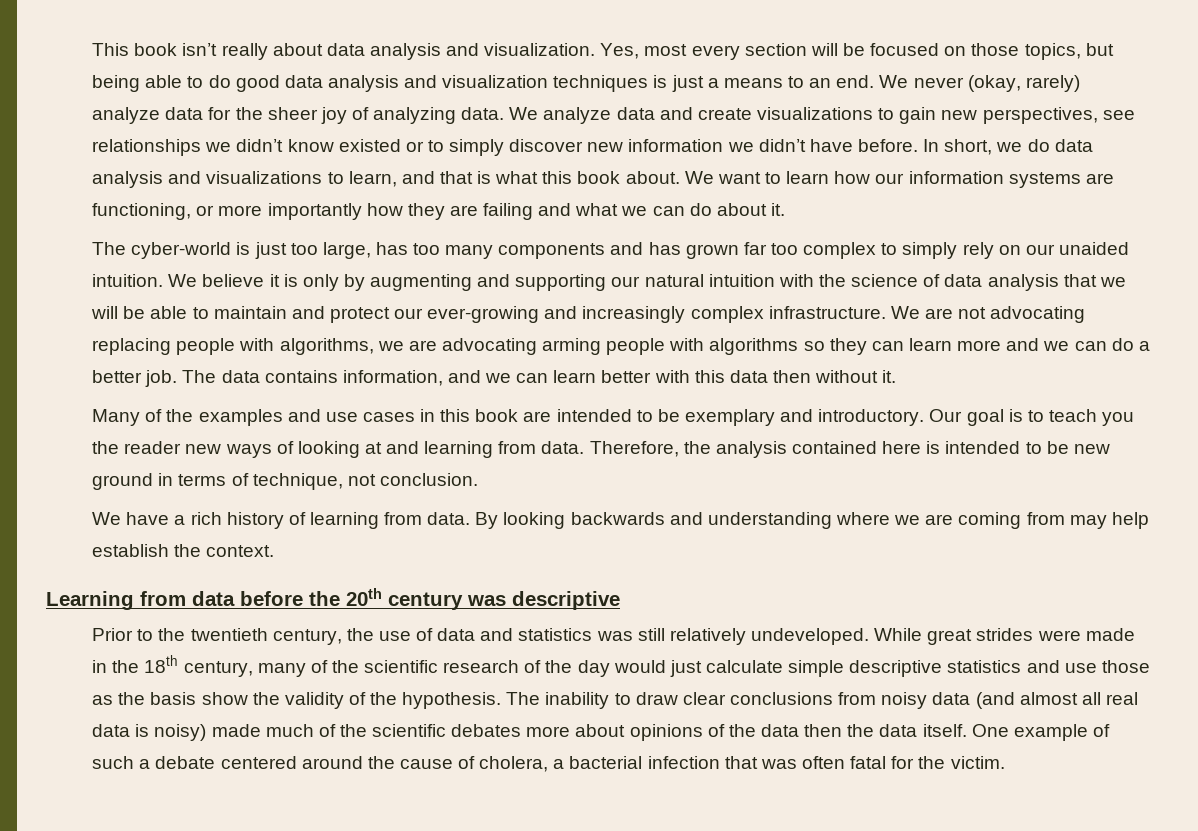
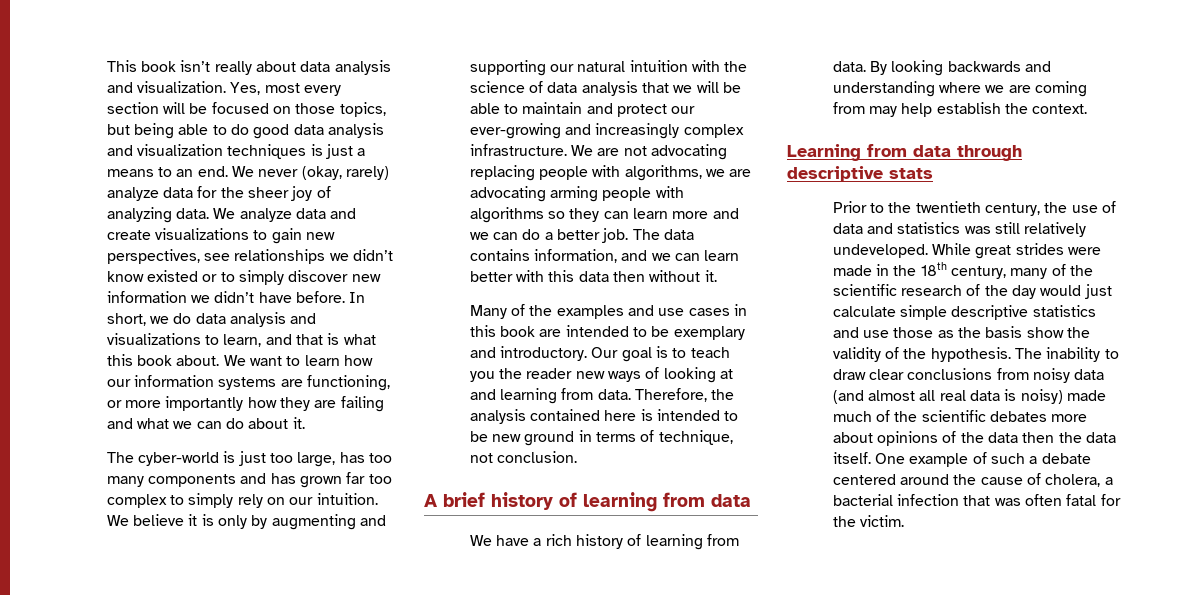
- The cyber-world is just too large, has too many components and has grown far too complex to simply rely on our unaided intuition.
+ The cyber-world is just too large, has too many components and has grown far too complex to simply rely on our intuition.
+ A brief history of learning from data
- Learning from data before the 20th century was descriptive
+ Learning from data through descriptive stats

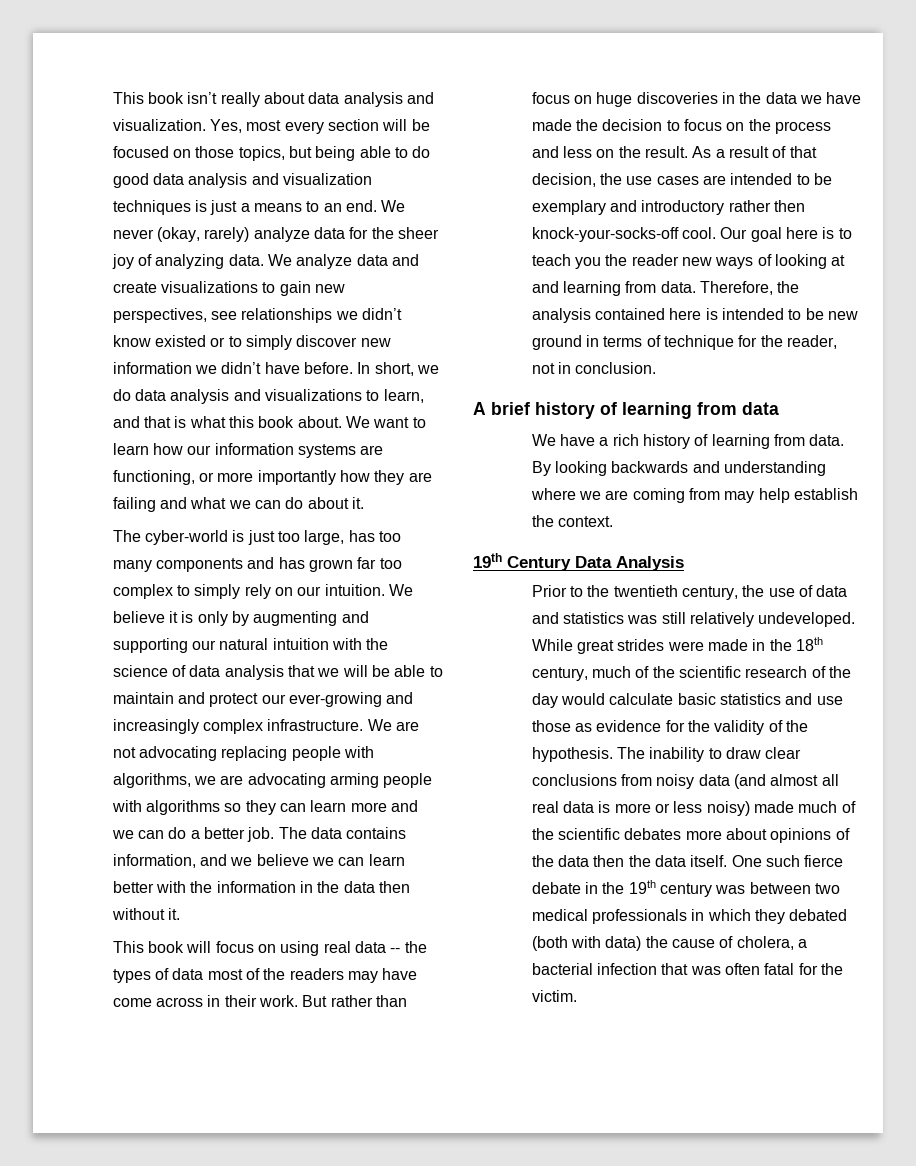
- The data contains information, and we can learn better with this data then without it.
+ The data contains information, and we believe we can learn better with the information in the data then without it.
- Many of the examples and use cases in this book are intended to be exemplary and introductory.
+ This book will focus on using real data -- the types of data most of the readers may have come across in their work. But rather than focus on huge discoveries in the data we have made the decision to focus on the process and less on the result. As a result of that decision, the use cases are intended to be exemplary and introductory rather then knock-your-socks-off cool.
- Our goal is to teach you the reader new ways of looking at and learning from data.
+ Our goal here is to teach you the reader new ways of looking at and learning from data.
- Therefore, the analysis contained here is intended to be new ground in terms of technique, not conclusion.
+ Therefore, the analysis contained here is intended to be new ground in terms of technique for the reader, not in conclusion.
- Learning from data through descriptive stats
+ 19th Century Data Analysis
- While great strides were made in the 18th century, many of the scientific research of the day would just calculate simple descriptive statistics and use those as the basis show the validity of the hypothesis.
+ While great strides were made in the 18th century, much of the scientific research of the day would calculate basic statistics and use those as evidence for the validity of the hypothesis.
- The inability to draw clear conclusions from noisy data (and almost all real data is noisy) made much of the scientific debates more about opinions of the data then the data itself.
+ The inability to draw clear conclusions from noisy data (and almost all real data is more or less noisy) made much of the scientific debates more about opinions of the data then the data itself.
- One example of such a debate centered around the cause of cholera, a bacterial infection that was often fatal for the victim.
+ One such fierce debate in the 19th century was between two medical professionals in which they debated (both with data) the cause of cholera, a bacterial infection that was often fatal for the victim.

